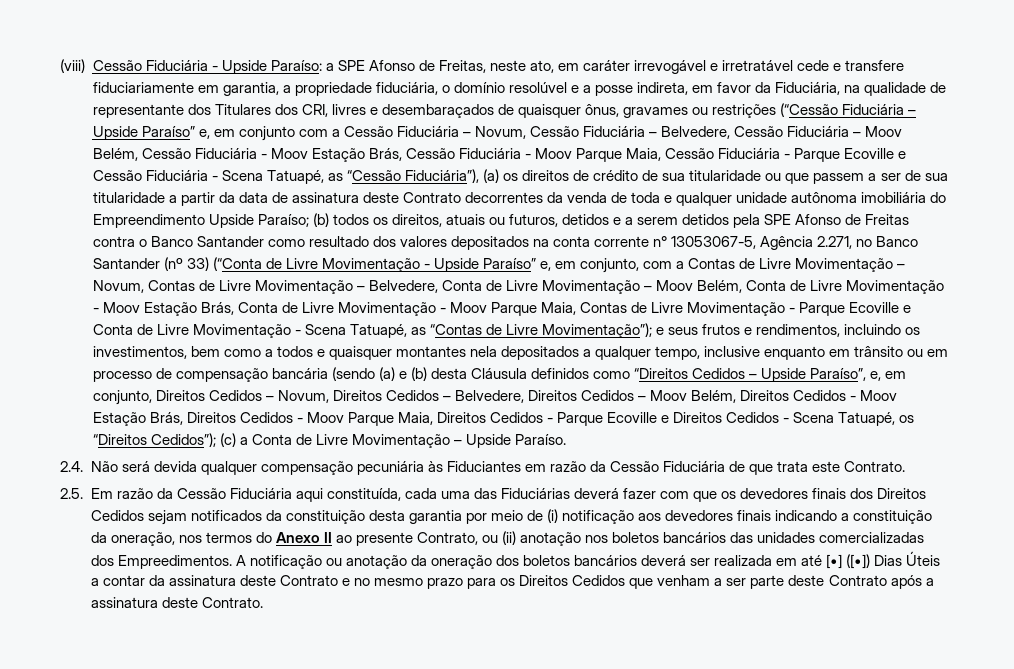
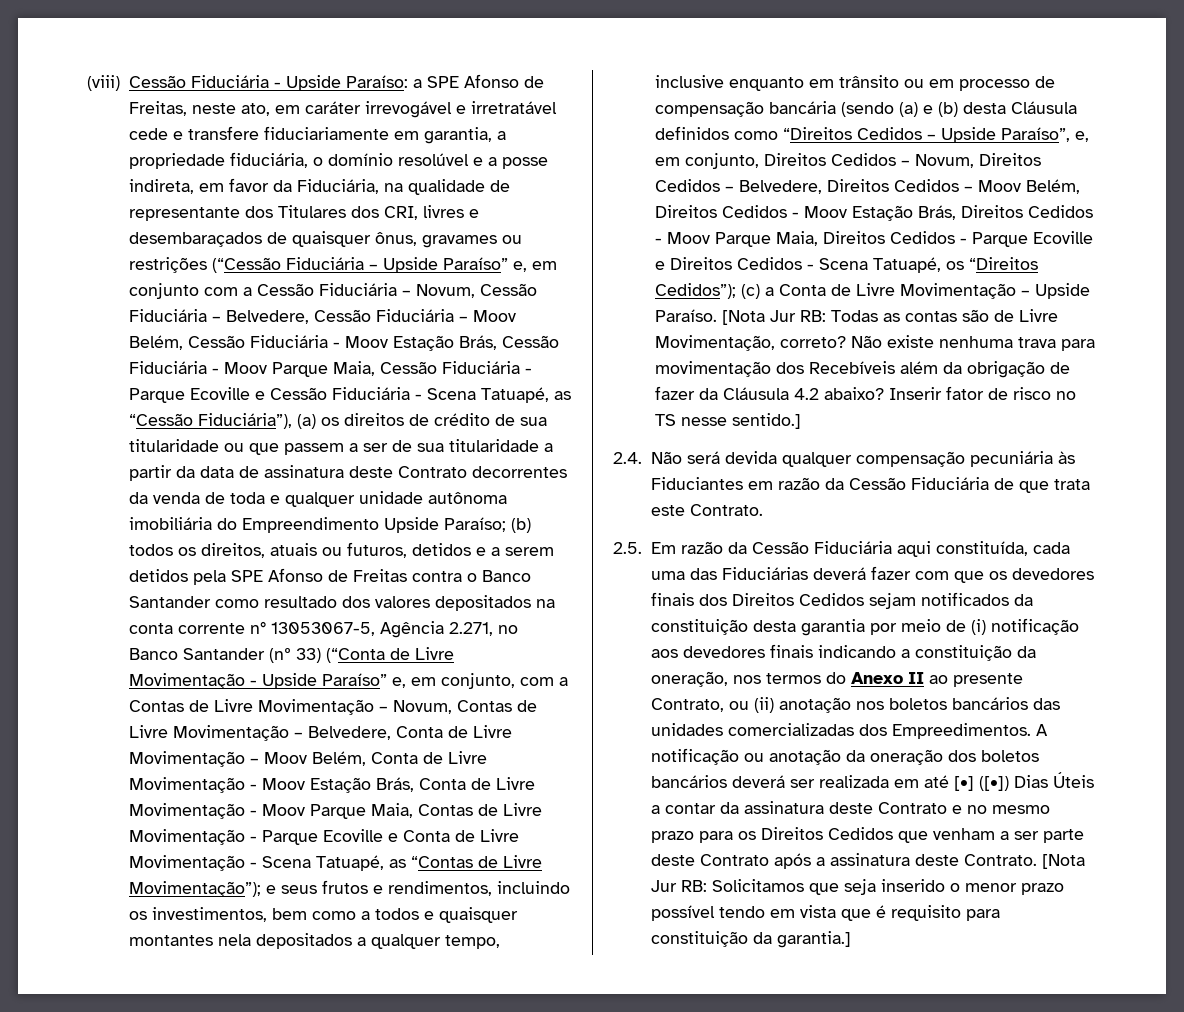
+ [Nota Jur RB: Todas as contas são de Livre Movimentação, correto? Não existe nenhuma trava para movimentação dos Recebíveis além da obrigação de fazer da Cláusula 4.2 abaixo? Inserir fator de risco no TS nesse sentido.]
+ [Nota Jur RB: Solicitamos que seja inserido o menor prazo possível tendo em vista que é requisito para constituição da garantia.]

